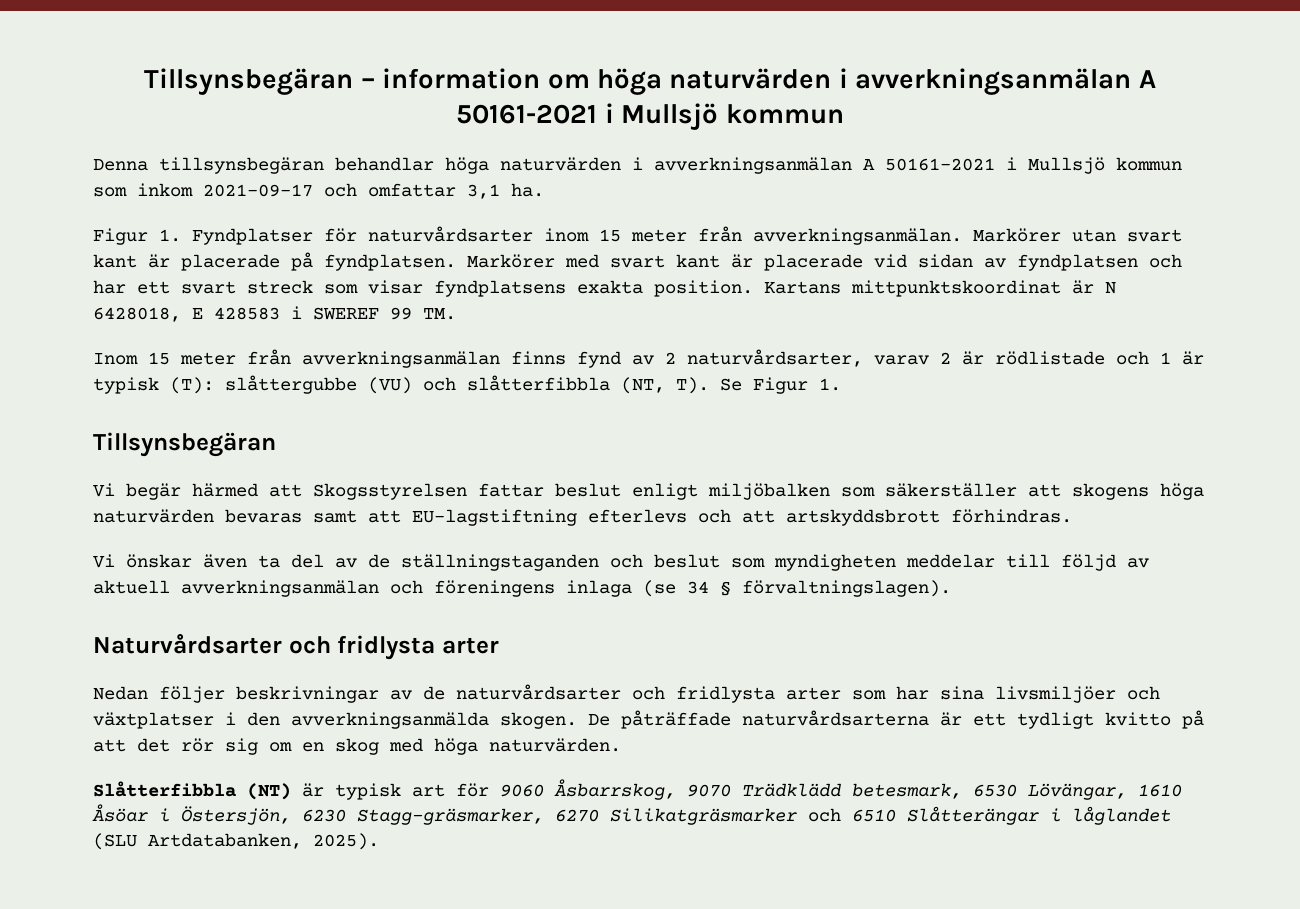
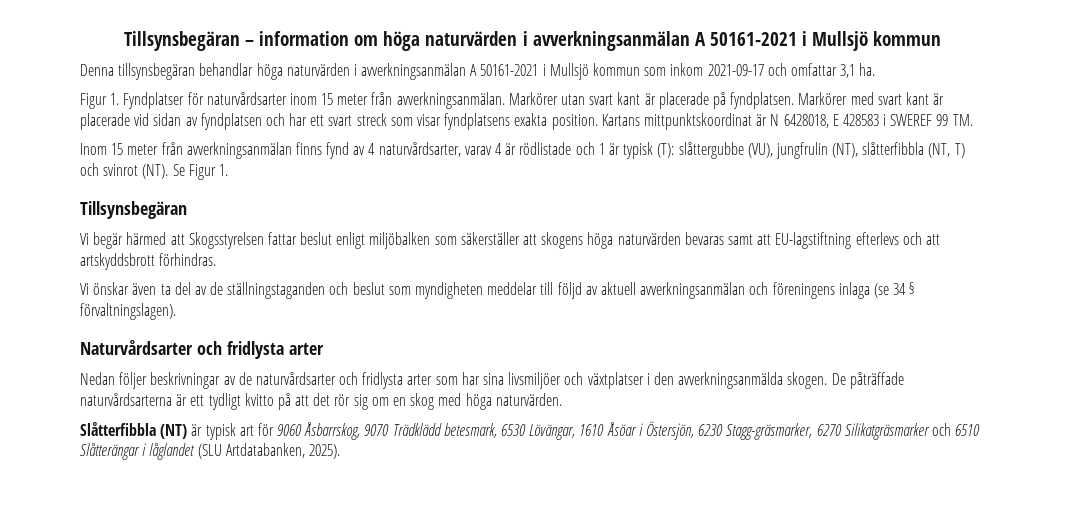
- Inom 15 meter från avverkningsanmälan finns fynd av 2 naturvårdsarter, varav 2 är rödlistade och 1 är typisk (T): slåttergubbe (VU) och slåtterfibbla (NT, T). Se Figur 1.
+ Inom 15 meter från avverkningsanmälan finns fynd av 4 naturvårdsarter, varav 4 är rödlistade och 1 är typisk (T): slåttergubbe (VU), jungfrulin (NT), slåtterfibbla (NT, T) och svinrot (NT). Se Figur 1.

